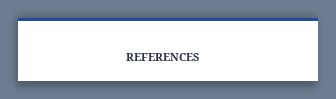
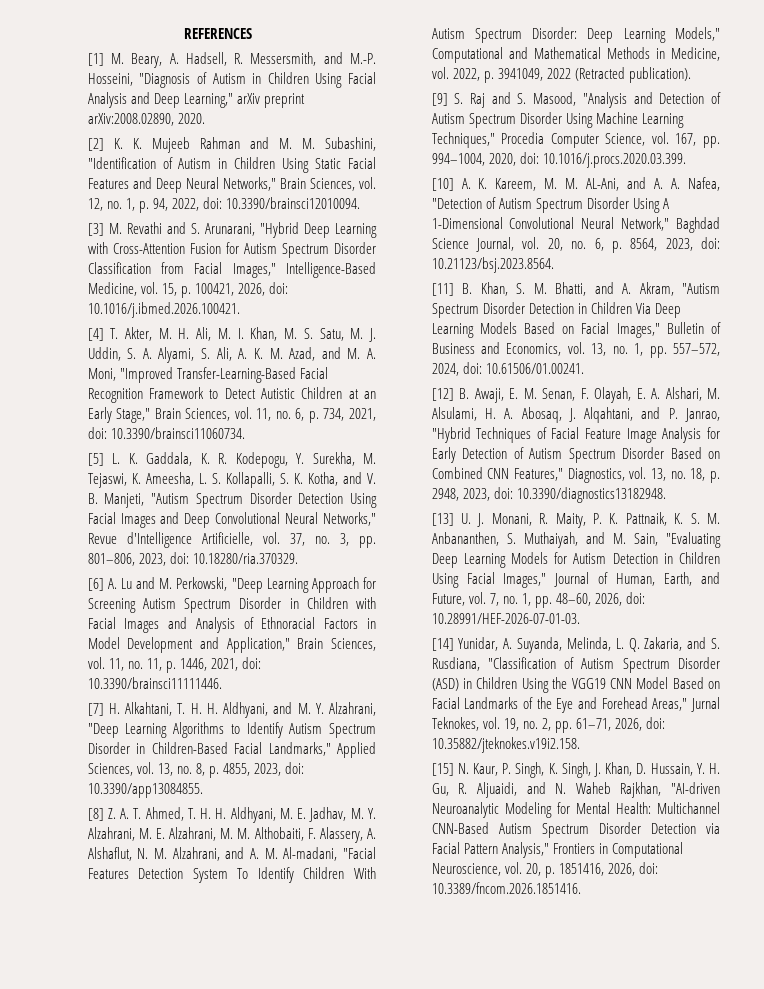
+ [1] M. Beary, A. Hadsell, R. Messersmith, and M.-P. Hosseini, "Diagnosis of Autism in Children Using Facial Analysis and Deep Learning," arXiv preprint arXiv:2008.02890, 2020.
+ [2] K. K. Mujeeb Rahman and M. M. Subashini, "Identification of Autism in Children Using Static Facial Features and Deep Neural Networks," Brain Sciences, vol. 12, no. 1, p. 94, 2022, doi: 10.3390/brainsci12010094.
+ [3] M. Revathi and S. Arunarani, "Hybrid Deep Learning with Cross-Attention Fusion for Autism Spectrum Disorder Classification from Facial Images," Intelligence-Based Medicine, vol. 15, p. 100421, 2026, doi: 10.1016/j.ibmed.2026.100421.
+ [4] T. Akter, M. H. Ali, M. I. Khan, M. S. Satu, M. J. Uddin, S. A. Alyami, S. Ali, A. K. M. Azad, and M. A. Moni, "Improved Transfer-Learning-Based Facial Recognition Framework to Detect Autistic Children at an Early Stage," Brain Sciences, vol. 11, no. 6, p. 734, 2021, doi: 10.3390/brainsci11060734.
+ [5] L. K. Gaddala, K. R. Kodepogu, Y. Surekha, M. Tejaswi, K. Ameesha, L. S. Kollapalli, S. K. Kotha, and V. B. Manjeti, "Autism Spectrum Disorder Detection Using Facial Images and Deep Convolutional Neural Networks," Revue d'Intelligence Artificielle, vol. 37, no. 3, pp. 801–806, 2023, doi: 10.18280/ria.370329.
+ [6] A. Lu and M. Perkowski, "Deep Learning Approach for Screening Autism Spectrum Disorder in Children with Facial Images and Analysis of Ethnoracial Factors in Model Development and Application," Brain Sciences, vol. 11, no. 11, p. 1446, 2021, doi: 10.3390/brainsci11111446.
+ [7] H. Alkahtani, T. H. H. Aldhyani, and M. Y. Alzahrani, "Deep Learning Algorithms to Identify Autism Spectrum Disorder in Children-Based Facial Landmarks," Applied Sciences, vol. 13, no. 8, p. 4855, 2023, doi: 10.3390/app13084855.
+ [8] Z. A. T. Ahmed, T. H. H. Aldhyani, M. E. Jadhav, M. Y. Alzahrani, M. E. Alzahrani, M. M. Althobaiti, F. Alassery, A. Alshaflut, N. M. Alzahrani, and A. M. Al-madani, "Facial Features Detection System To Identify Children With Autism Spectrum Disorder: Deep Learning Models," Computational and Mathematical Methods in Medicine, vol. 2022, p. 3941049, 2022 (Retracted publication).
+ [9] S. Raj and S. Masood, "Analysis and Detection of Autism Spectrum Disorder Using Machine Learning Techniques," Procedia Computer Science, vol. 167, pp. 994–1004, 2020, doi: 10.1016/j.procs.2020.03.399.
+ [10] A. K. Kareem, M. M. AL-Ani, and A. A. Nafea, "Detection of Autism Spectrum Disorder Using A 1-Dimensional Convolutional Neural Network," Baghdad Science Journal, vol. 20, no. 6, p. 8564, 2023, doi: 10.21123/bsj.2023.8564.
+ [11] B. Khan, S. M. Bhatti, and A. Akram, "Autism Spectrum Disorder Detection in Children Via Deep Learning Models Based on Facial Images," Bulletin of Business and Economics, vol. 13, no. 1, pp. 557–572, 2024, doi: 10.61506/01.00241.
+ [12] B. Awaji, E. M. Senan, F. Olayah, E. A. Alshari, M. Alsulami, H. A. Abosaq, J. Alqahtani, and P. Janrao, "Hybrid Techniques of Facial Feature Image Analysis for Early Detection of Autism Spectrum Disorder Based on Combined CNN Features," Diagnostics, vol. 13, no. 18, p. 2948, 2023, doi: 10.3390/diagnostics13182948.
+ [13] U. J. Monani, R. Maity, P. K. Pattnaik, K. S. M. Anbananthen, S. Muthaiyah, and M. Sain, "Evaluating Deep Learning Models for Autism Detection in Children Using Facial Images," Journal of Human, Earth, and Future, vol. 7, no. 1, pp. 48–60, 2026, doi: 10.28991/HEF-2026-07-01-03.
+ [14] Yunidar, A. Suyanda, Melinda, L. Q. Zakaria, and S. Rusdiana, "Classification of Autism Spectrum Disorder (ASD) in Children Using the VGG19 CNN Model Based on Facial Landmarks of the Eye and Forehead Areas," Jurnal Teknokes, vol. 19, no. 2, pp. 61–71, 2026, doi: 10.35882/jteknokes.v19i2.158.
+ [15] N. Kaur, P. Singh, K. Singh, J. Khan, D. Hussain, Y. H. Gu, R. Aljuaidi, and N. Waheb Rajkhan, "AI-driven Neuroanalytic Modeling for Mental Health: Multichannel CNN-Based Autism Spectrum Disorder Detection via Facial Pattern Analysis," Frontiers in Computational Neuroscience, vol. 20, p. 1851416, 2026, doi: 10.3389/fncom.2026.1851416.

